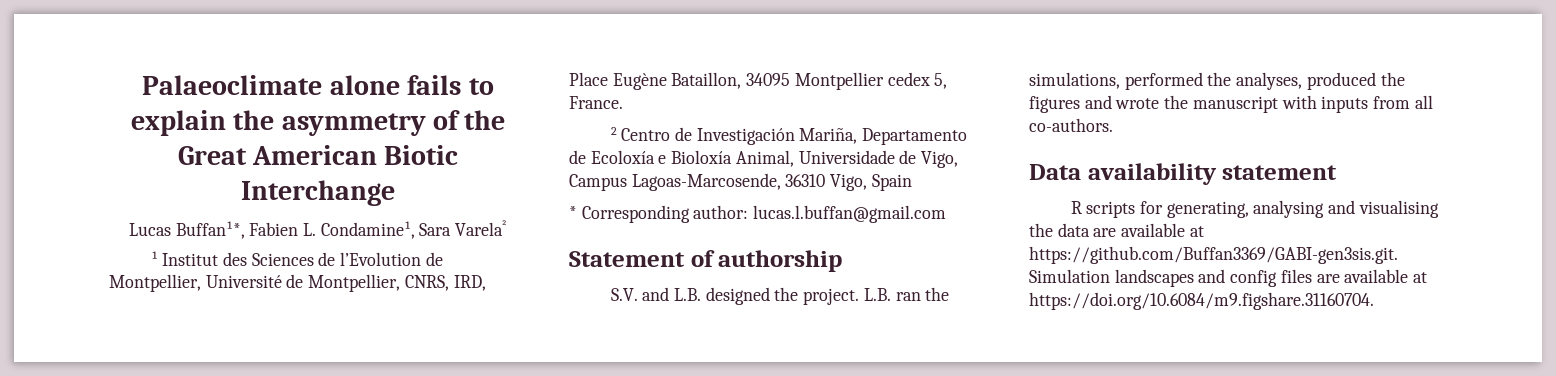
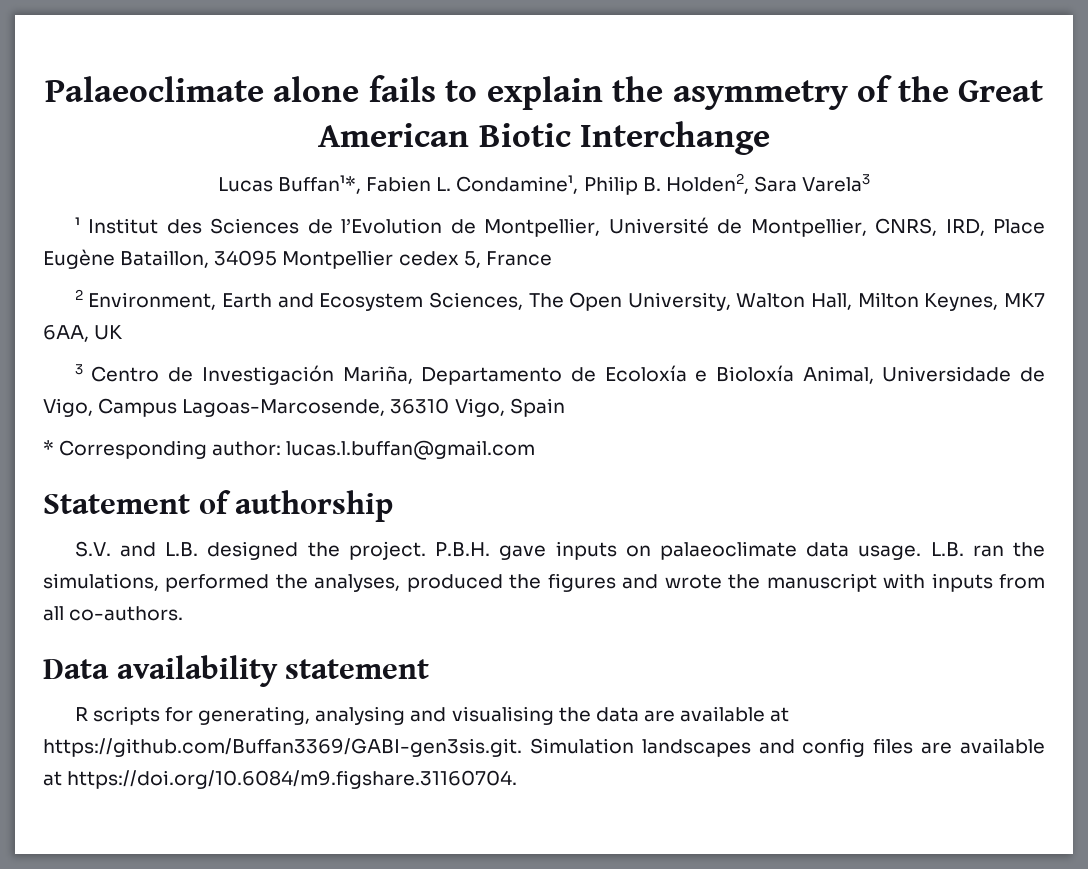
- Lucas Buffan¹*, Fabien L. Condamine¹, Sara Varela²
+ Lucas Buffan¹*, Fabien L. Condamine¹, Philip B. Holden2, Sara Varela3
- ¹ Institut des Sciences de l’Evolution de Montpellier, Université de Montpellier, CNRS, IRD, Place Eugène Bataillon, 34095 Montpellier cedex 5, France.
+ ¹ Institut des Sciences de l’Evolution de Montpellier, Université de Montpellier, CNRS, IRD, Place Eugène Bataillon, 34095 Montpellier cedex 5, France
- 2 Centro de Investigación Mariña, Departamento de Ecoloxía e Bioloxía Animal, Universidade de Vigo, Campus Lagoas-Marcosende, 36310 Vigo, Spain
+ 2 Environment, Earth and Ecosystem Sciences, The Open University, Walton Hall, Milton Keynes, MK7 6AA, UK
+ 3 Centro de Investigación Mariña, Departamento de Ecoloxía e Bioloxía Animal, Universidade de Vigo, Campus Lagoas-Marcosende, 36310 Vigo, Spain
+ P.B.H. gave inputs on palaeoclimate data usage.

